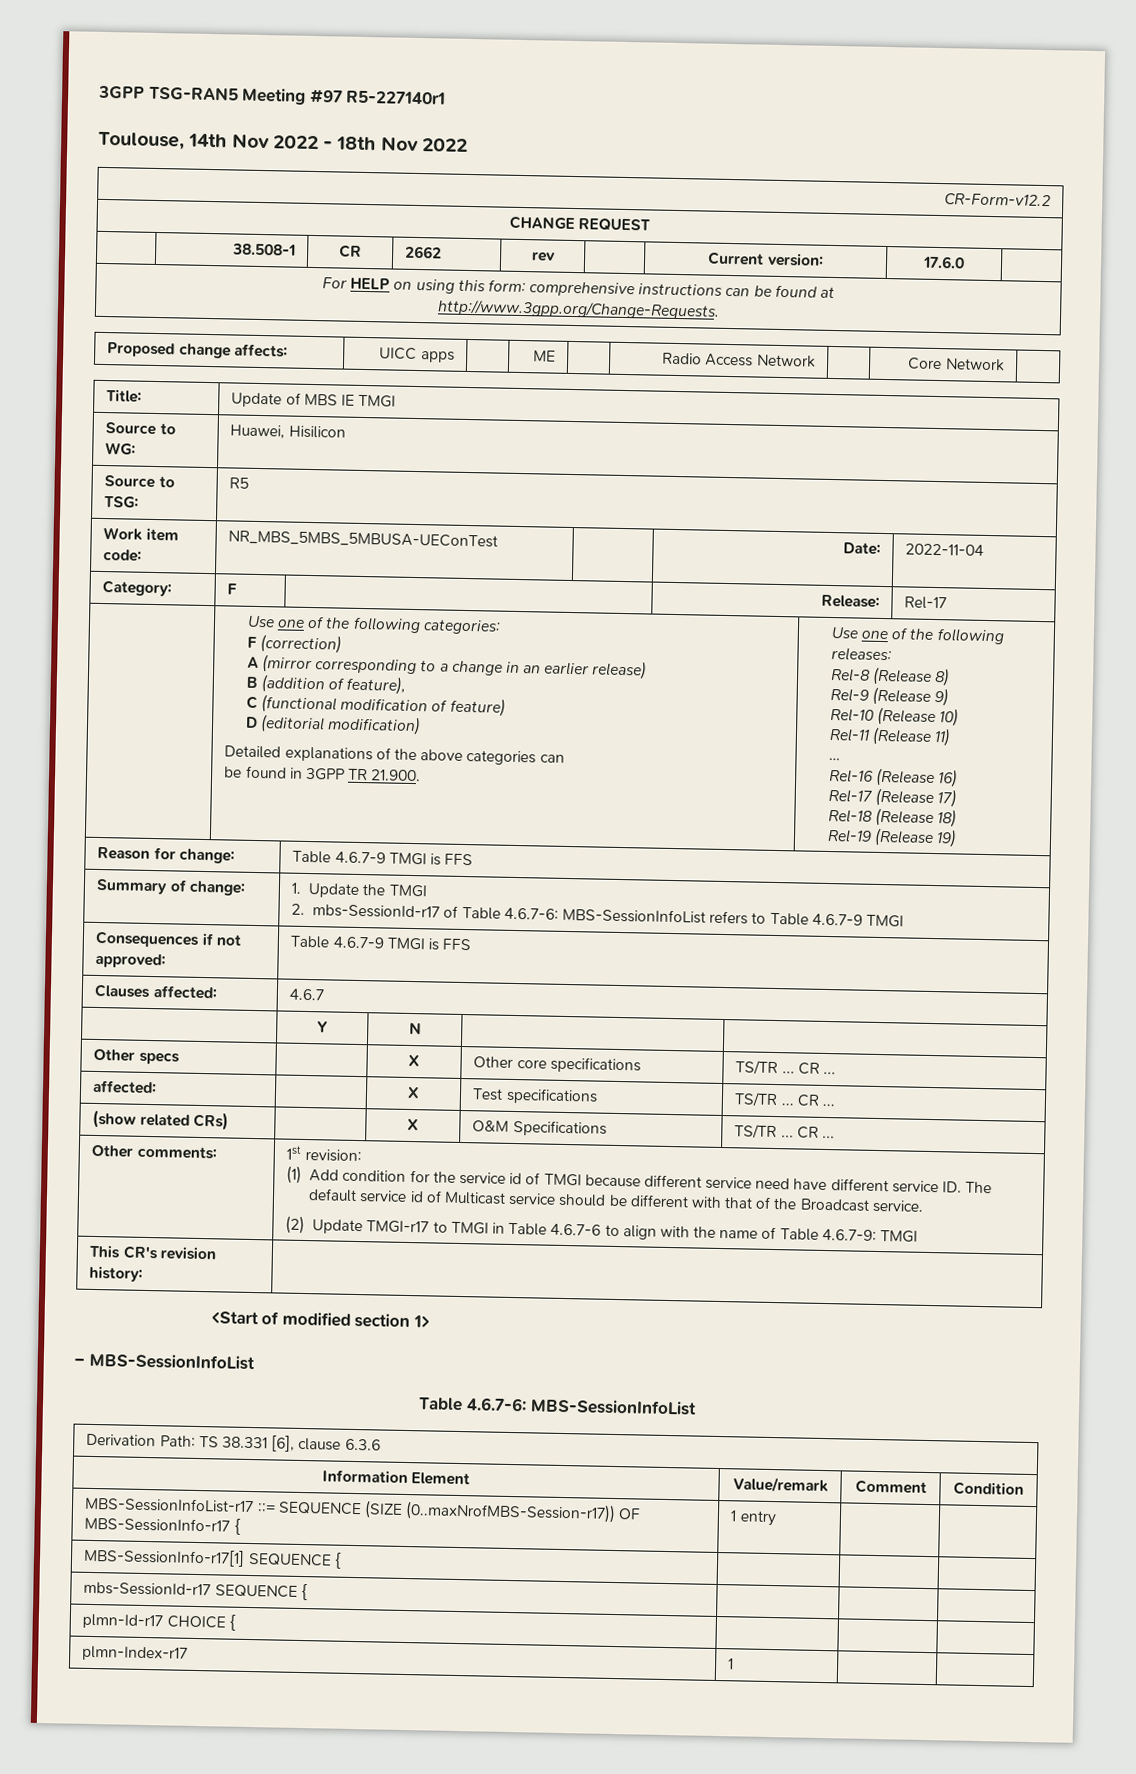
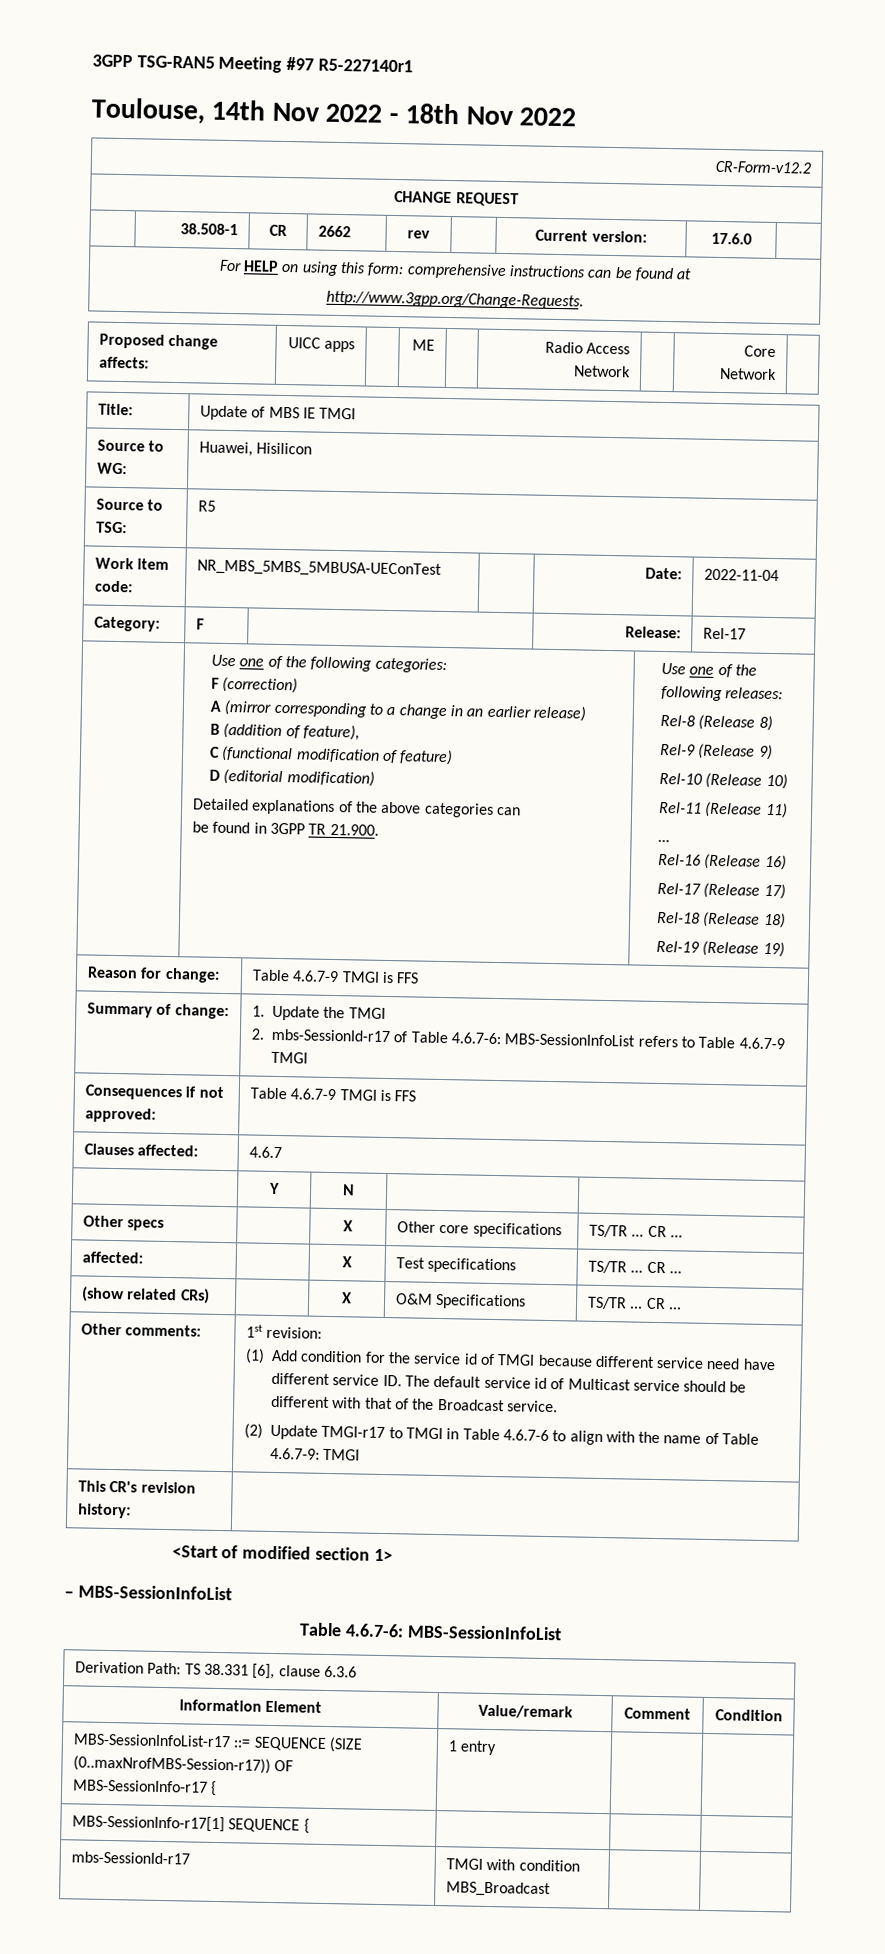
- mbs-SessionId-r17 SEQUENCE { | | |
- plmn-Id-r17 CHOICE { | | |
- plmn-Index-r17 | 1 | |
+ mbs-SessionId-r17 | TMGI with condition MBS_Broadcast | |

